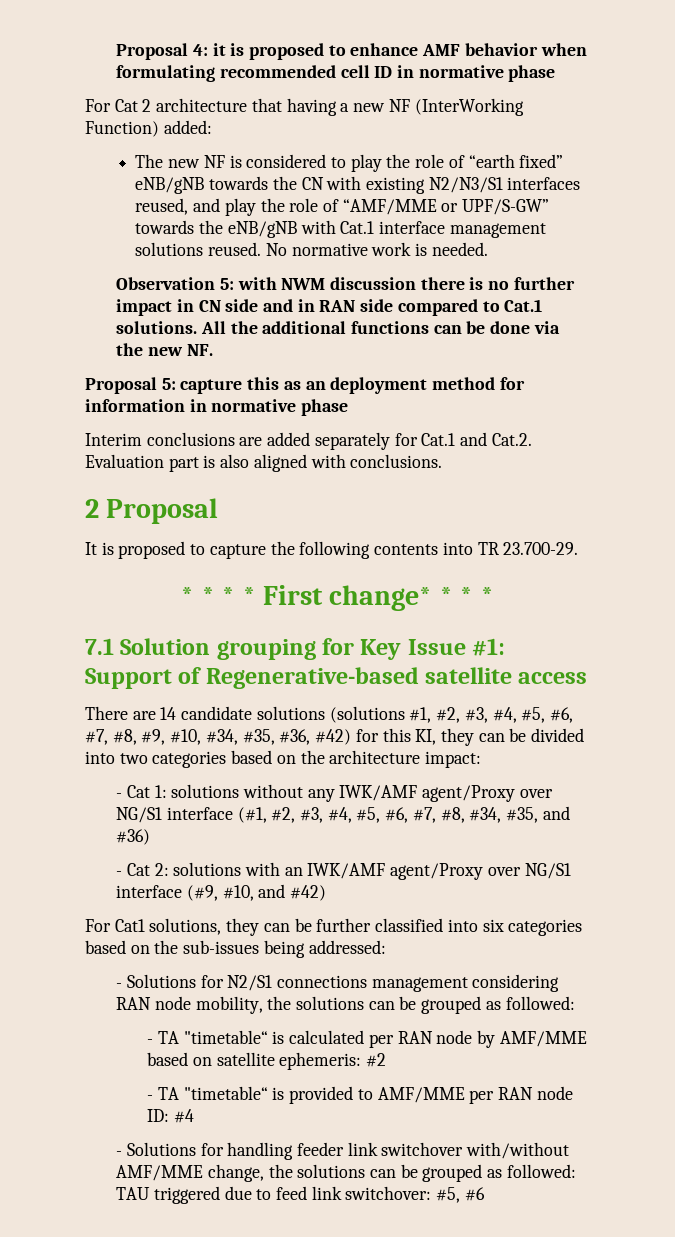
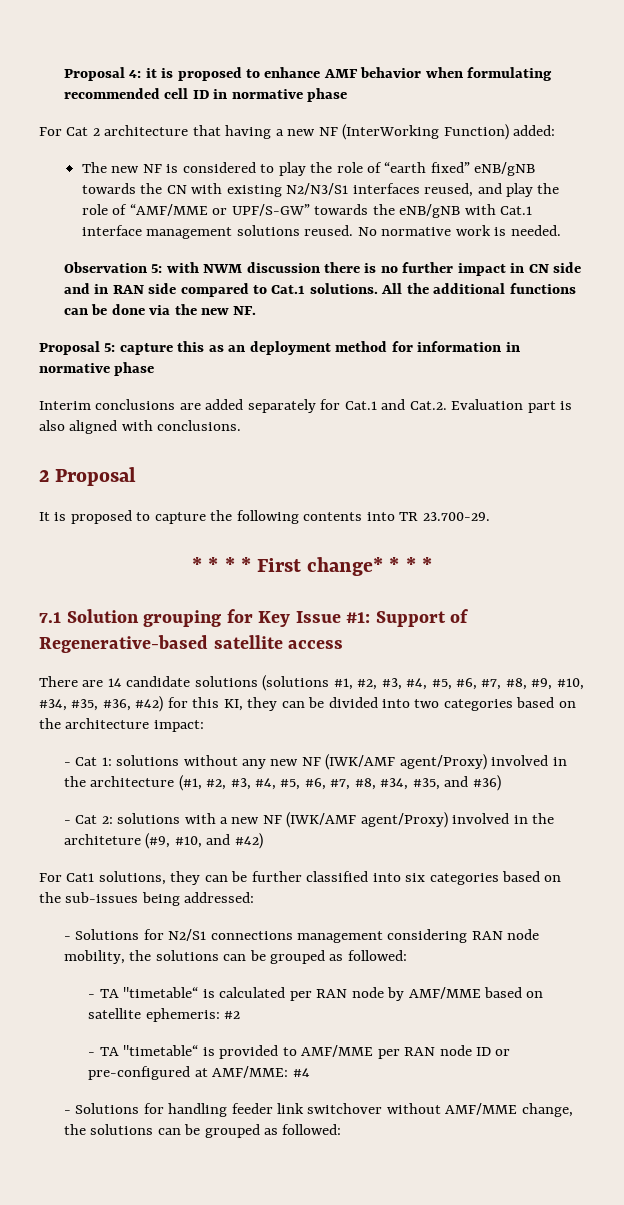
- - Cat 1: solutions without any IWK/AMF agent/Proxy over NG/S1 interface (#1, #2, #3, #4, #5, #6, #7, #8, #34, #35, and #36)
+ - Cat 1: solutions without any new NF (IWK/AMF agent/Proxy) involved in the architecture (#1, #2, #3, #4, #5, #6, #7, #8, #34, #35, and #36)
- - Cat 2: solutions with an IWK/AMF agent/Proxy over NG/S1 interface (#9, #10, and #42)
+ - Cat 2: solutions with a new NF (IWK/AMF agent/Proxy) involved in the architeture (#9, #10, and #42)
- - TA "timetable“ is provided to AMF/MME per RAN node ID: #4
+ - TA "timetable“ is provided to AMF/MME per RAN node ID or pre-configured at AMF/MME: #4
- - Solutions for handling feeder link switchover with/without AMF/MME change, the solutions can be grouped as followed: TAU triggered due to feed link switchover: #5, #6
+ - Solutions for handling feeder link switchover without AMF/MME change, the solutions can be grouped as followed:

